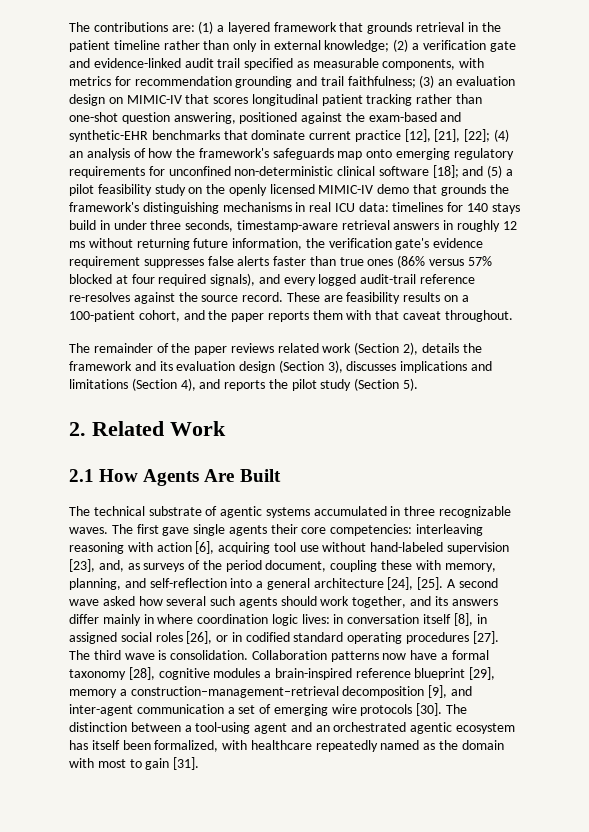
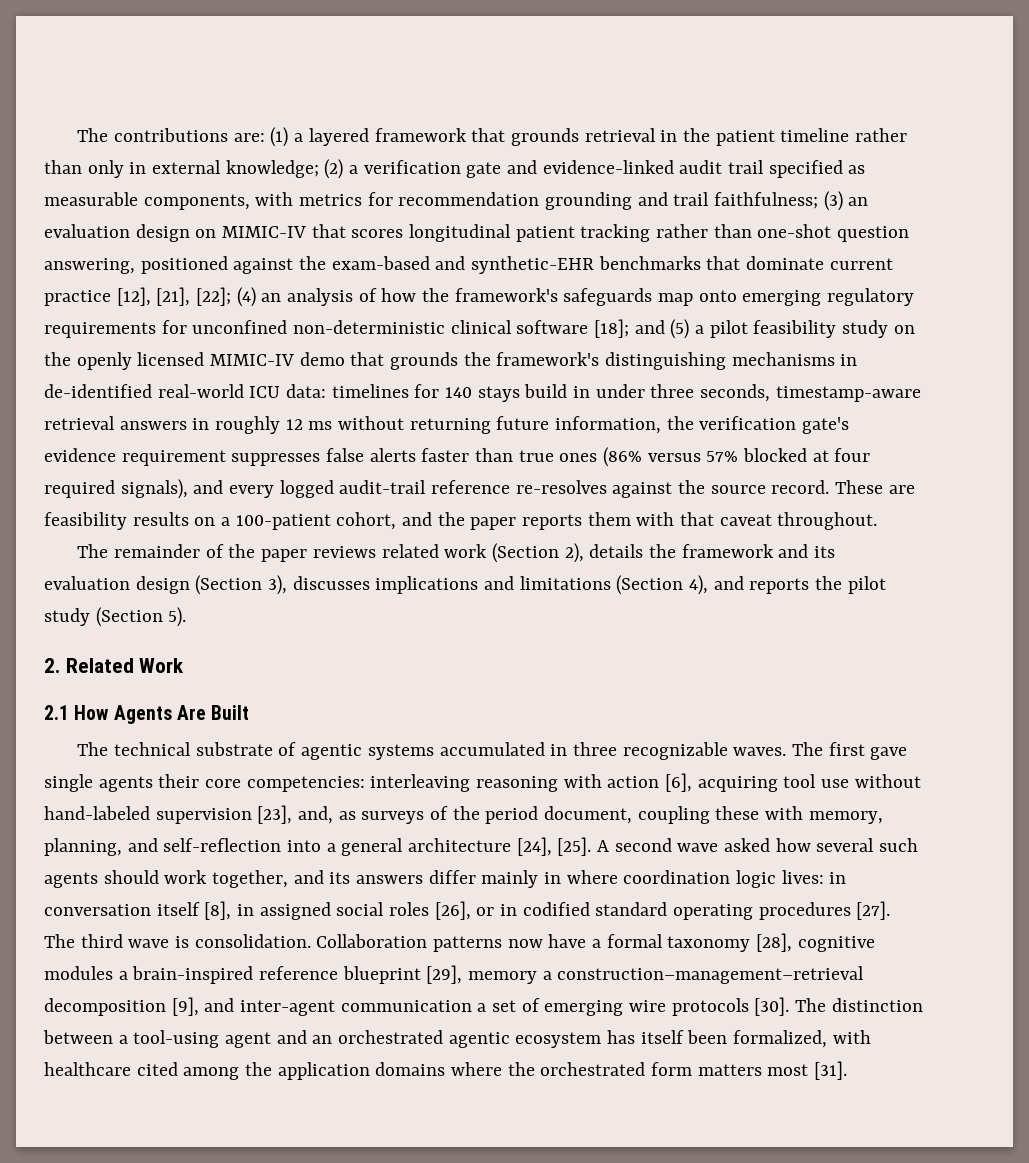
- and (5) a pilot feasibility study on the openly licensed MIMIC-IV demo that grounds the framework's distinguishing mechanisms in real ICU data:
+ and (5) a pilot feasibility study on the openly licensed MIMIC-IV demo that grounds the framework's distinguishing mechanisms in de-identified real-world ICU data:
- The distinction between a tool-using agent and an orchestrated agentic ecosystem has itself been formalized, with healthcare repeatedly named as the domain with most to gain [31].
+ The distinction between a tool-using agent and an orchestrated agentic ecosystem has itself been formalized, with healthcare cited among the application domains where the orchestrated form matters most [31].

